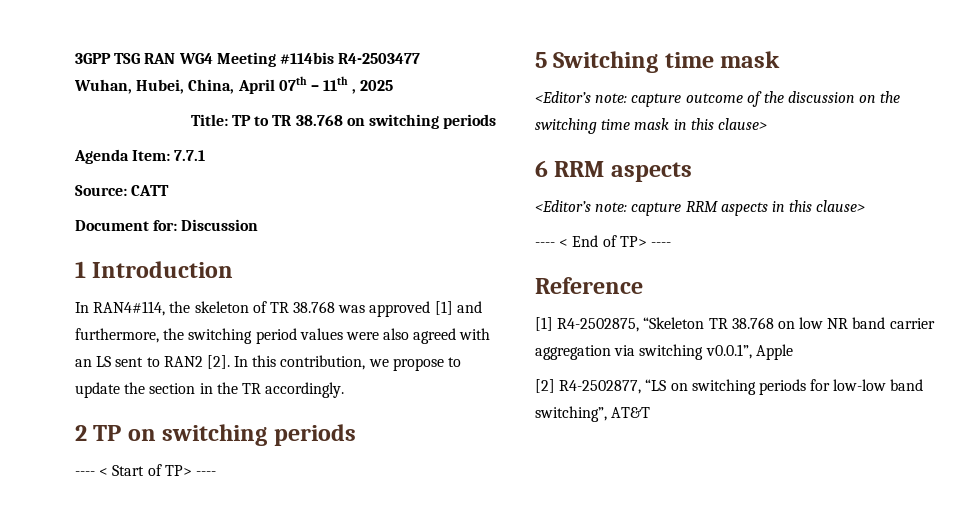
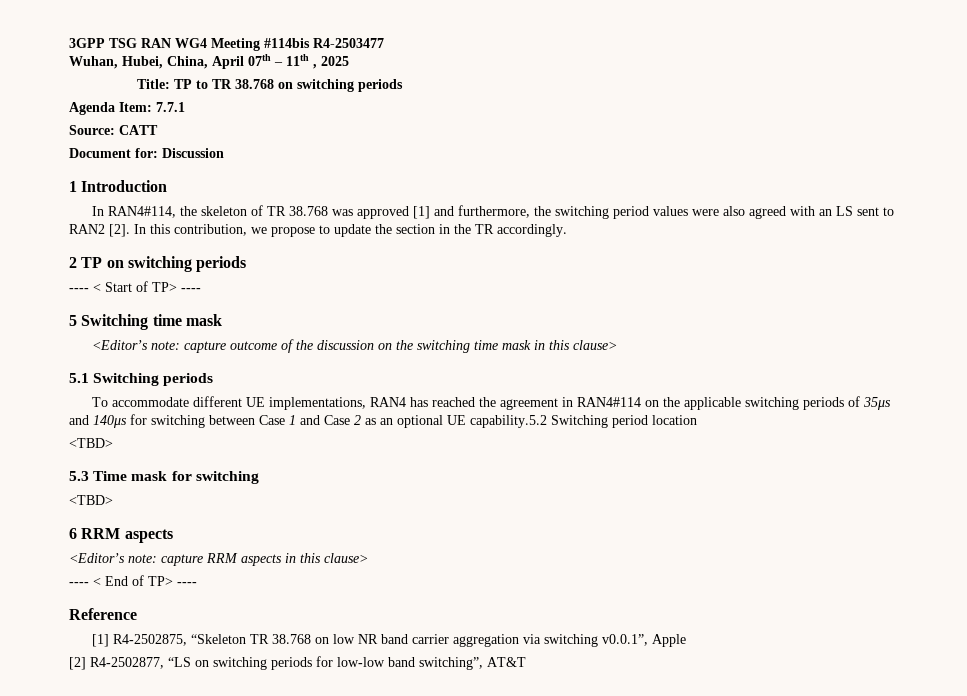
+ 5.1 Switching periods
+ To accommodate different UE implementations, RAN4 has reached the agreement in RAN4#114 on the applicable switching periods of 35μs and 140μs for switching between Case 1 and Case 2 as an optional UE capability.5.2 Switching period location
+ <TBD>
+ 5.3 Time mask for switching
+ <TBD>

